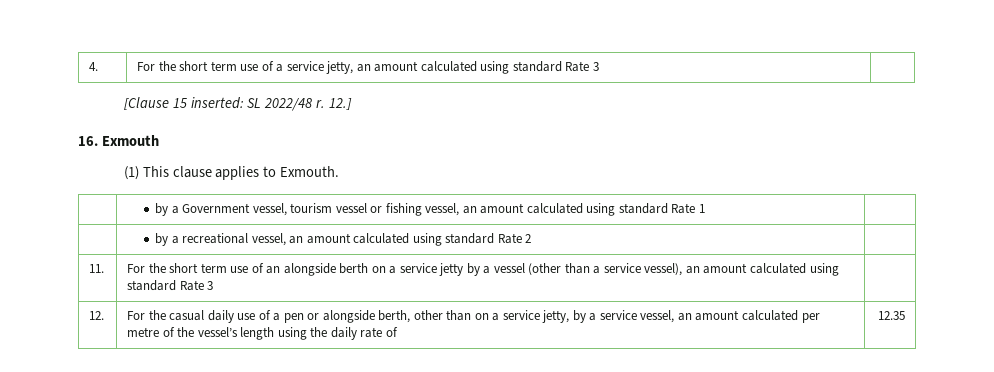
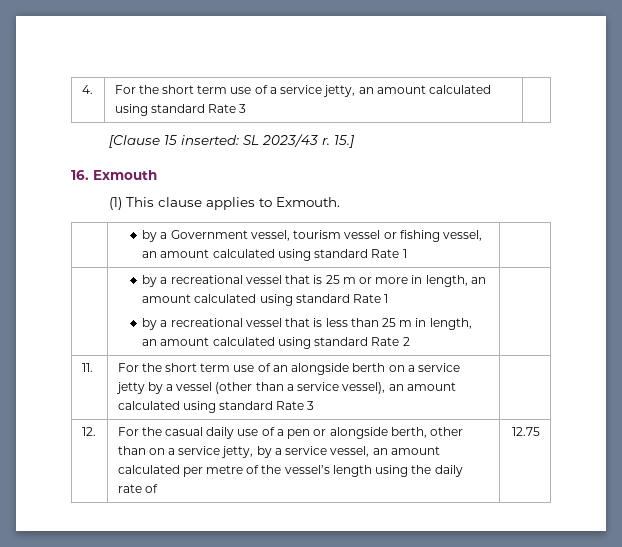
- [Clause 15 inserted: SL 2022/48 r. 12.]
+ [Clause 15 inserted: SL 2023/43 r. 15.]
- | by a recreational vessel, an amount calculated using standard Rate 2 |
+ | by a recreational vessel that is 25 m or more in length, an amount calculated using standard Rate 1
+ by a recreational vessel that is less than 25 m in length, an amount calculated using standard Rate 2 |
- 12. | For the casual daily use of a pen or alongside berth, other than on a service jetty, by a service vessel, an amount calculated per metre of the vessel’s length using the daily rate of | 12.35
+ 12. | For the casual daily use of a pen or alongside berth, other than on a service jetty, by a service vessel, an amount calculated per metre of the vessel’s length using the daily rate of | 12.75

